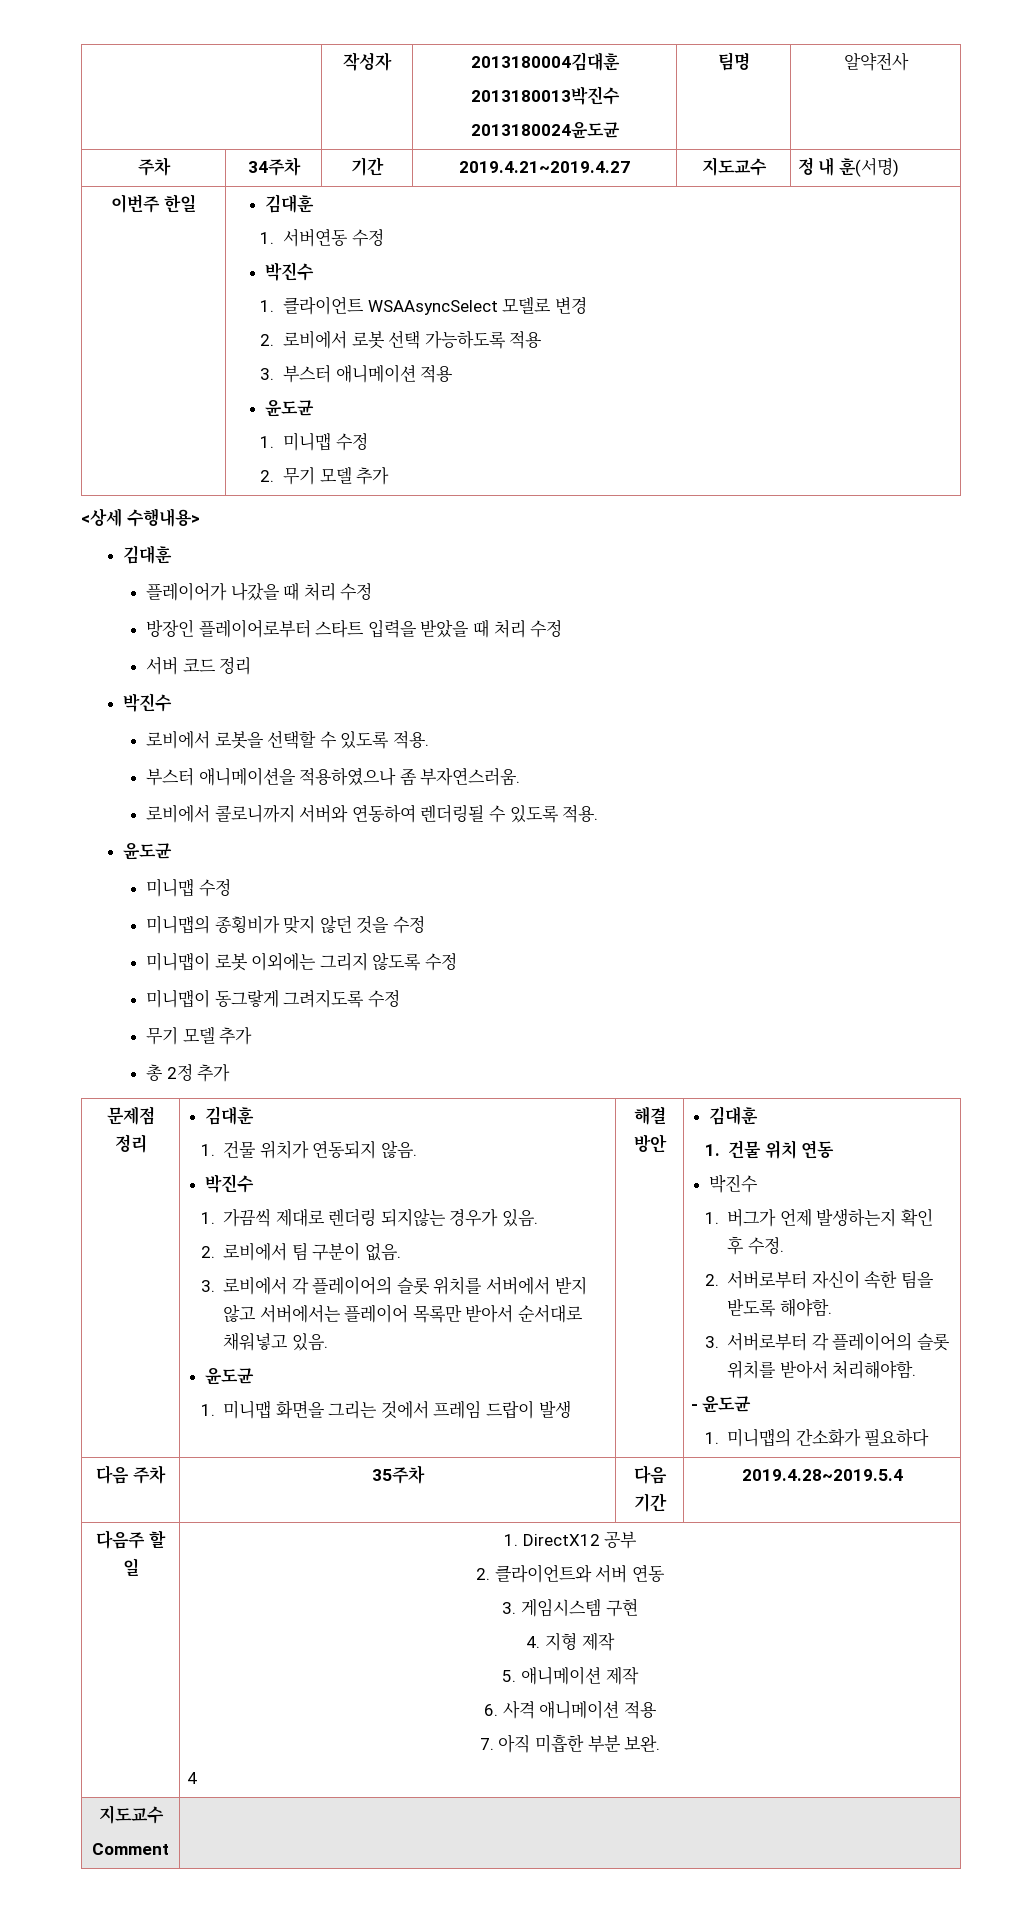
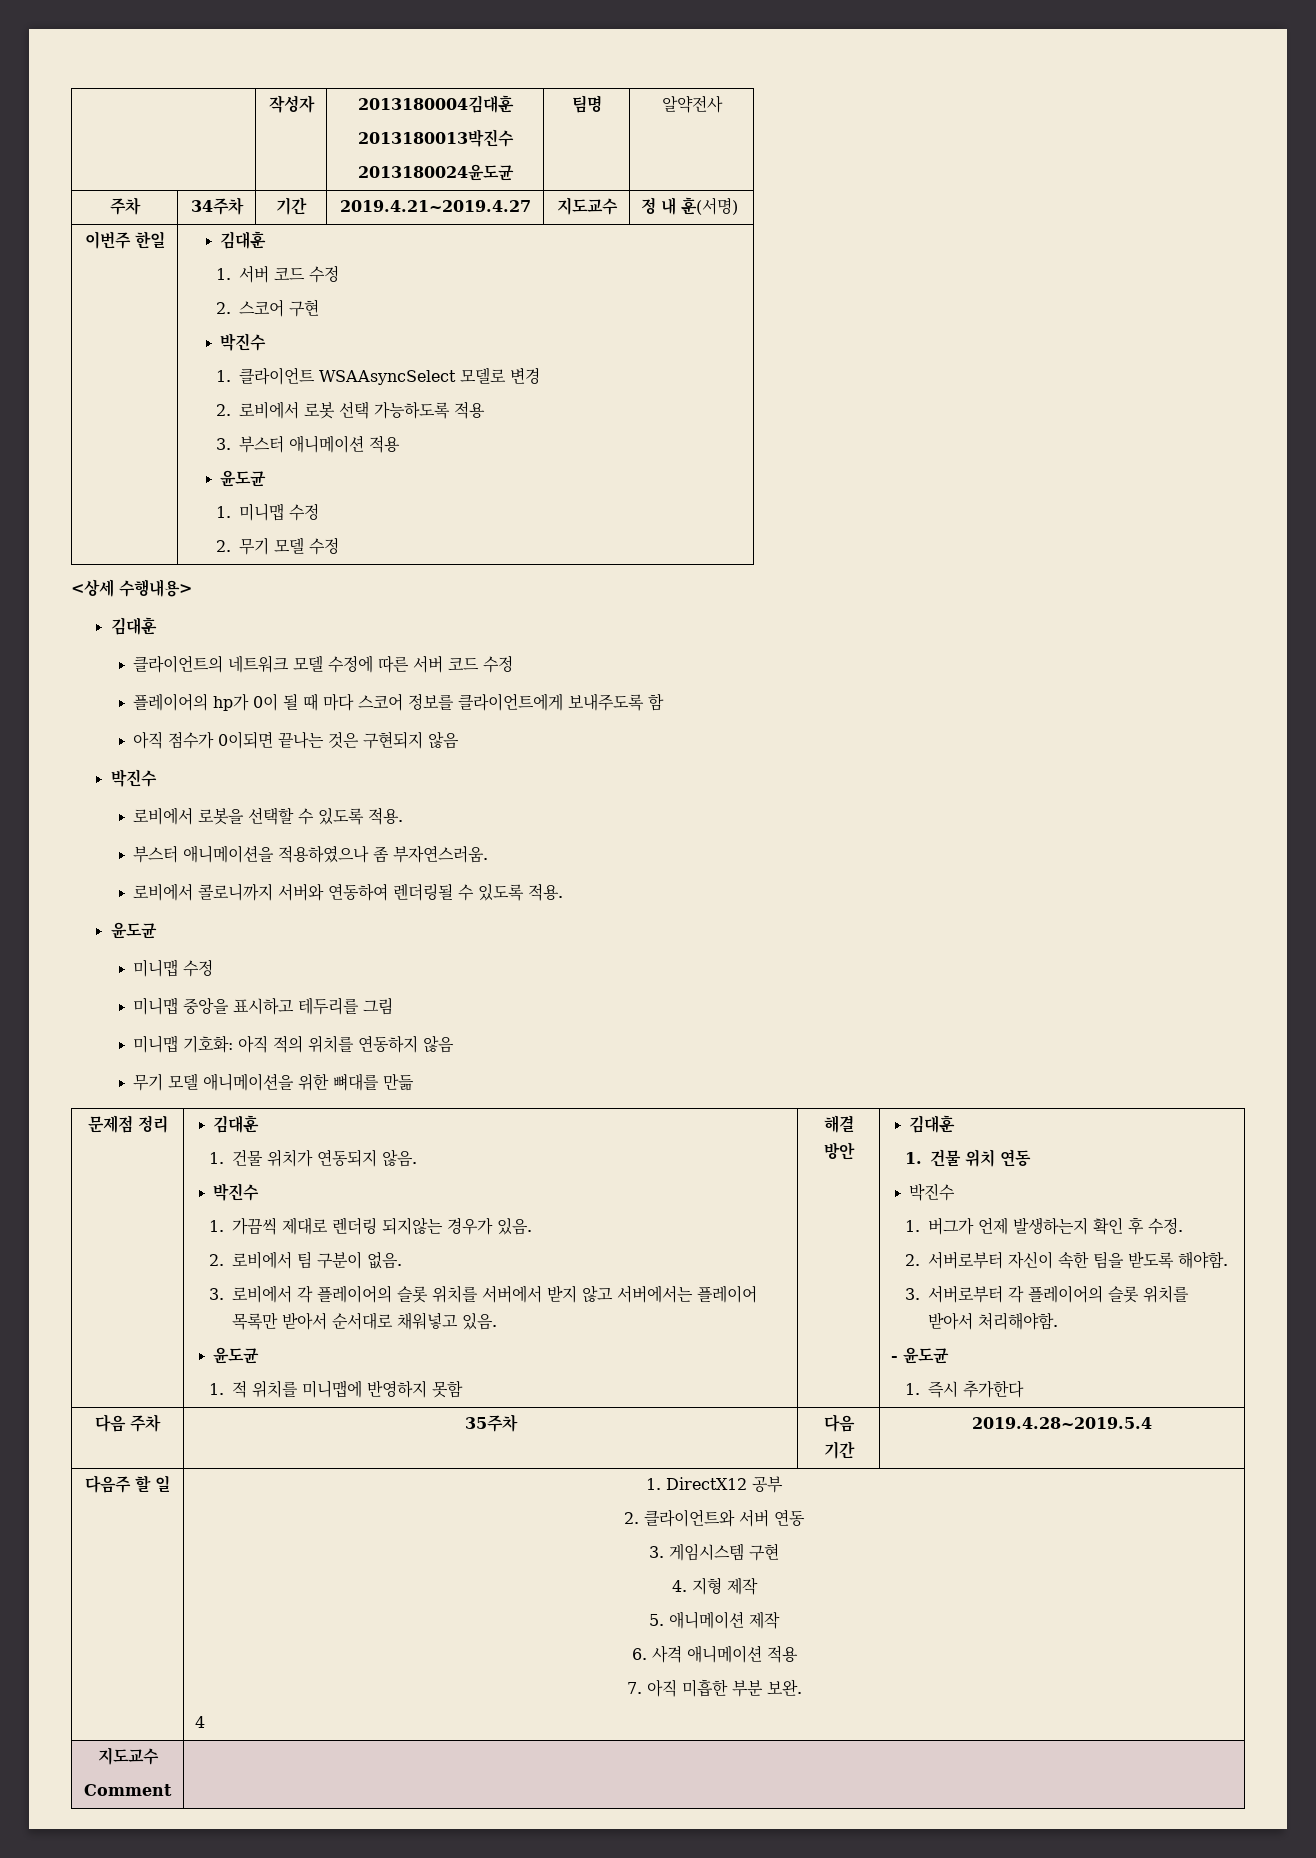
  이번주 한일 | 김대훈
- 1. 서버연동 수정
+ 1. 서버 코드 수정
+ 2. 스코어 구현
  박진수
  1. 클라이언트 WSAAsyncSelect 모델로 변경
  2. 로비에서 로봇 선택 가능하도록 적용
  3. 부스터 애니메이션 적용
  윤도균
  1. 미니맵 수정
- 2. 무기 모델 추가
+ 2. 무기 모델 수정
- 플레이어가 나갔을 때 처리 수정
- 방장인 플레이어로부터 스타트 입력을 받았을 때 처리 수정
- 서버 코드 정리
+ 클라이언트의 네트워크 모델 수정에 따른 서버 코드 수정
+ 플레이어의 hp가 0이 될 때 마다 스코어 정보를 클라이언트에게 보내주도록 함
+ 아직 점수가 0이되면 끝나는 것은 구현되지 않음
- 미니맵의 종횡비가 맞지 않던 것을 수정
- 미니맵이 로봇 이외에는 그리지 않도록 수정
- 미니맵이 동그랗게 그려지도록 수정
- 무기 모델 추가
- 총 2정 추가
+ 미니맵 중앙을 표시하고 테두리를 그림
+ 미니맵 기호화: 아직 적의 위치를 연동하지 않음
+ 무기 모델 애니메이션을 위한 뼈대를 만듦
- 1. 미니맵 화면을 그리는 것에서 프레임 드랍이 발생
+ 1. 적 위치를 미니맵에 반영하지 못함
- 1. 미니맵의 간소화가 필요하다
+ 1. 즉시 추가한다

